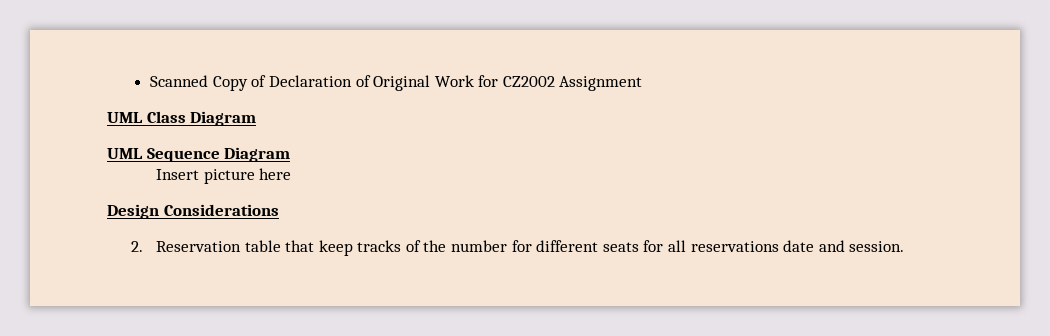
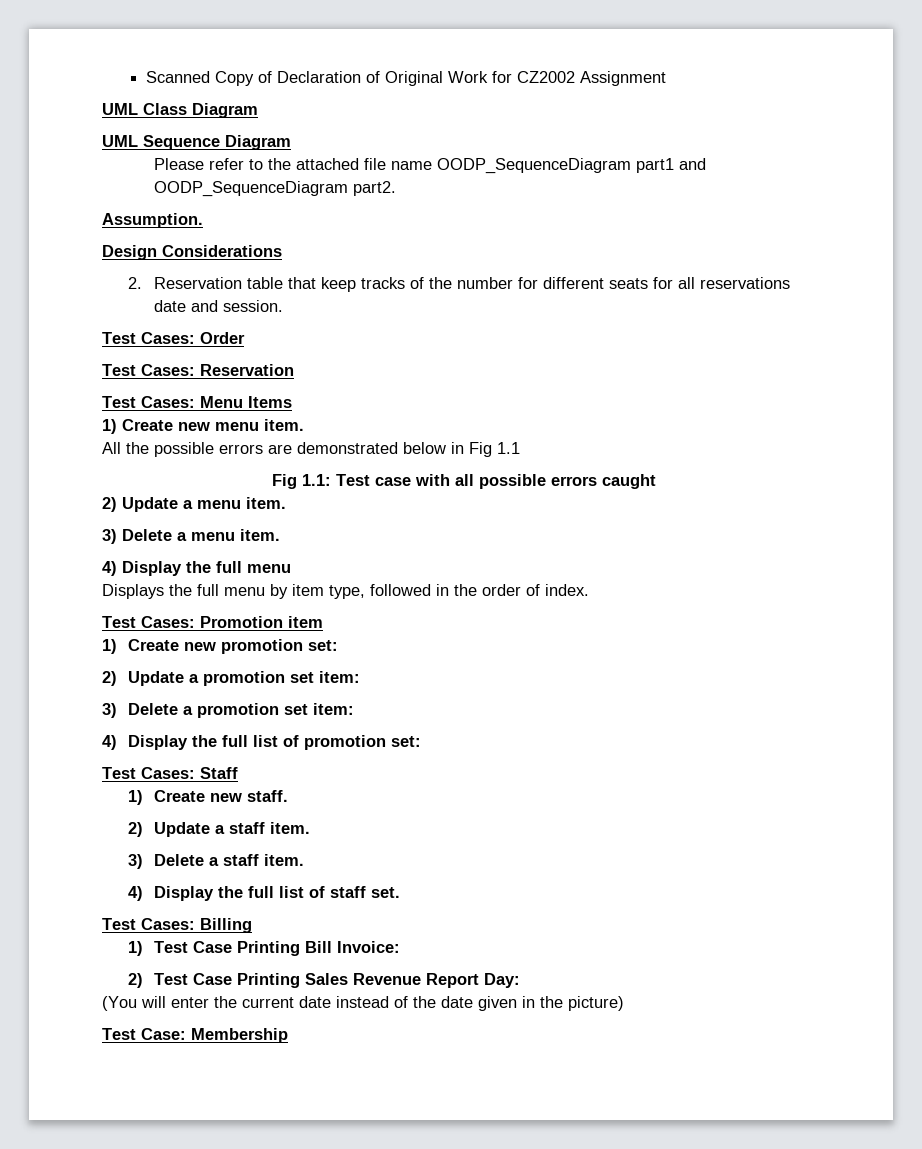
- Insert picture here
+ Please refer to the attached file name OODP_SequenceDiagram part1 and OODP_SequenceDiagram part2.
+ Assumption.
+ Test Cases: Order
+ Test Cases: Reservation
+ Test Cases: Menu Items
+ 1) Create new menu item.
+ All the possible errors are demonstrated below in Fig 1.1
+ Fig 1.1: Test case with all possible errors caught
+ 2) Update a menu item.
+ 3) Delete a menu item.
+ 4) Display the full menu
+ Displays the full menu by item type, followed in the order of index.
+ Test Cases: Promotion item
+ 1) Create new promotion set:
+ 2) Update a promotion set item:
+ 3) Delete a promotion set item:
+ 4) Display the full list of promotion set:
+ Test Cases: Staff
+ 1) Create new staff.
+ 2) Update a staff item.
+ 3) Delete a staff item.
+ 4) Display the full list of staff set.
+ Test Cases: Billing
+ 1) Test Case Printing Bill Invoice:
+ 2) Test Case Printing Sales Revenue Report Day:
+ (You will enter the current date instead of the date given in the picture)
+ Test Case: Membership

